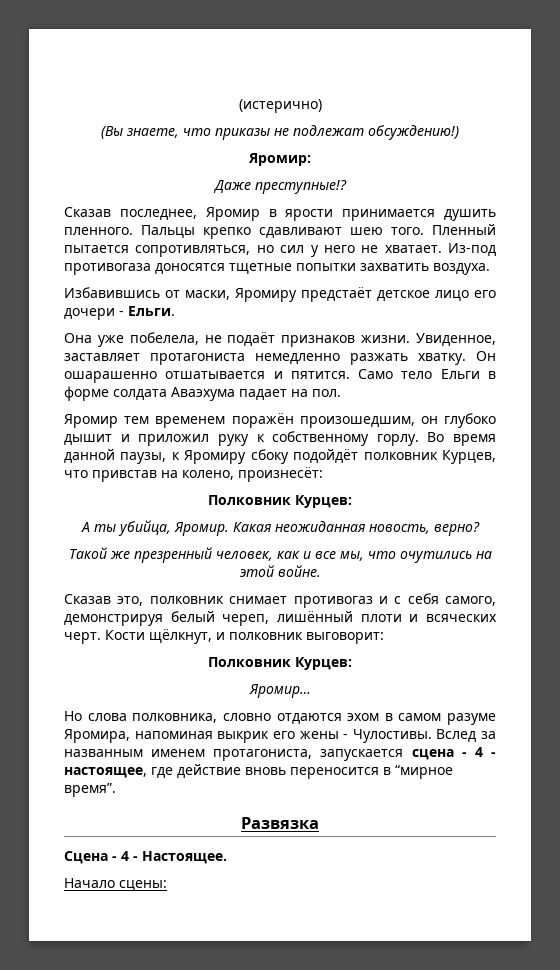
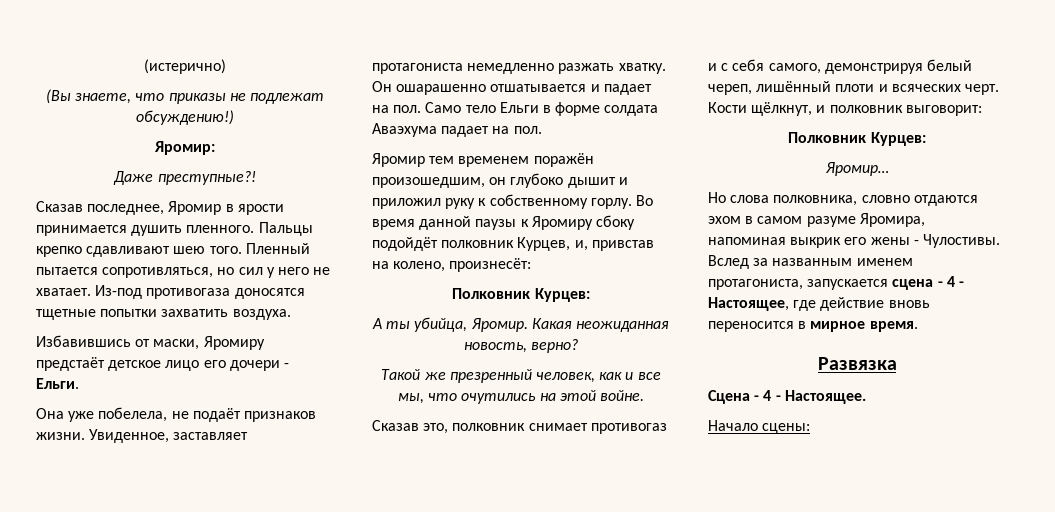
- Даже преступные!?
+ Даже преступные?!
- Он ошарашенно отшатывается и пятится.
+ Он ошарашенно отшатывается и падает на пол.
- Во время данной паузы, к Яромиру сбоку подойдёт полковник Курцев, что привстав на колено, произнесёт:
+ Во время данной паузы к Яромиру сбоку подойдёт полковник Курцев, и, привстав на колено, произнесёт:
- Вслед за названным именем протагониста, запускается сцена - 4 - настоящее, где действие вновь переносится в “мирное время”.
+ Вслед за названным именем протагониста, запускается сцена - 4 - Настоящее, где действие вновь переносится в мирное время.

